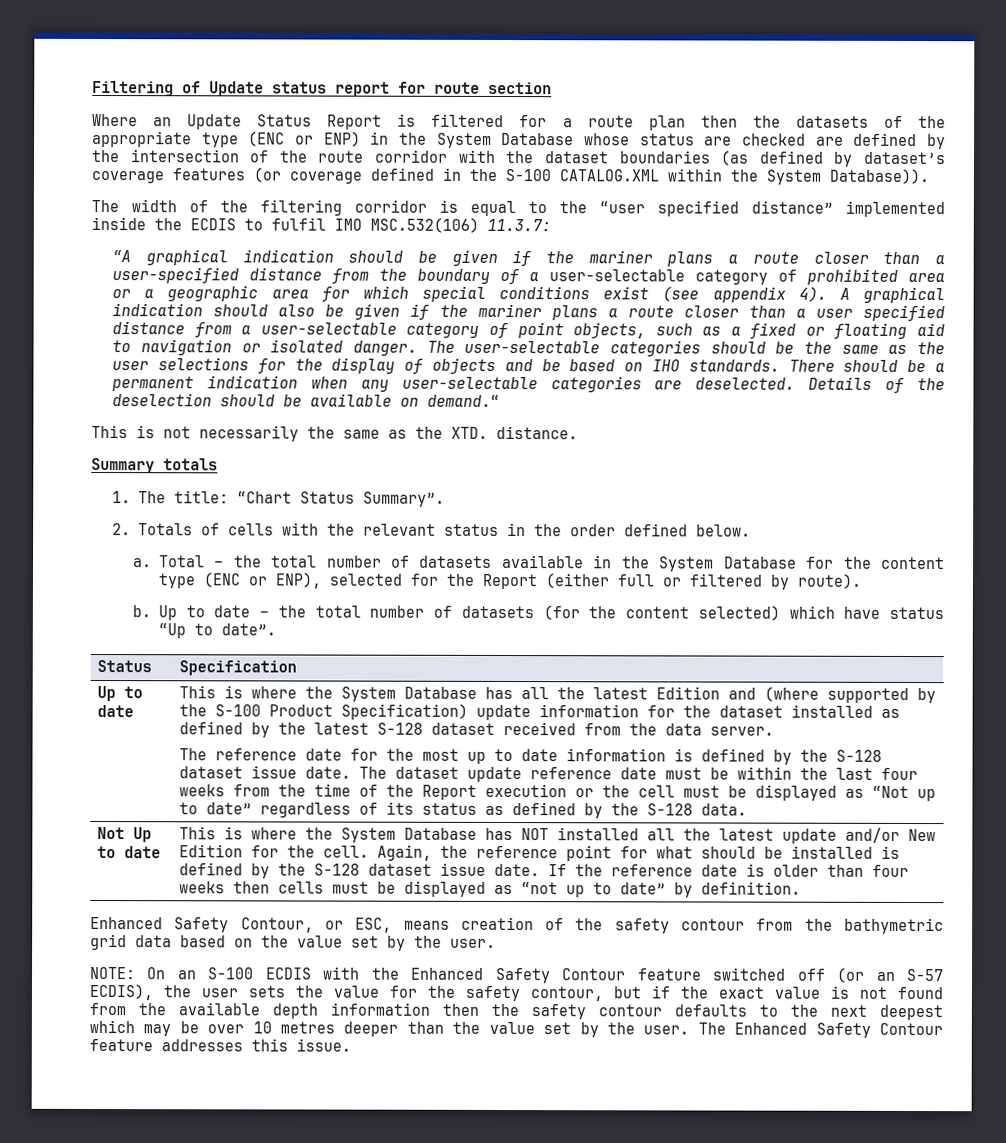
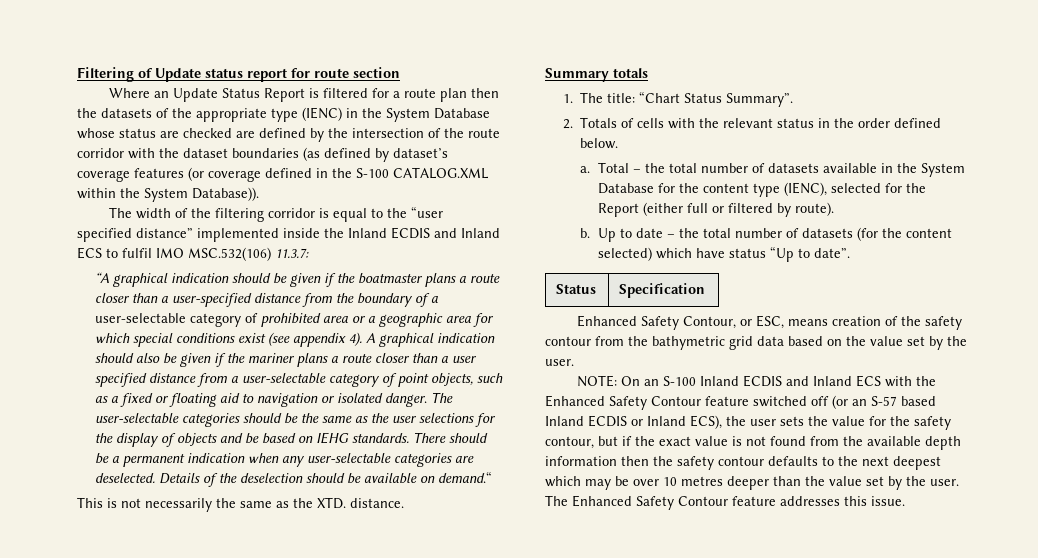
- Where an Update Status Report is filtered for a route plan then the datasets of the appropriate type (ENC or ENP) in the System Database whose status are checked are defined by the intersection of the route corridor with the dataset boundaries (as defined by dataset’s coverage features (or coverage defined in the S-100 CATALOG.XML within the System Database)).
+ Where an Update Status Report is filtered for a route plan then the datasets of the appropriate type (IENC) in the System Database whose status are checked are defined by the intersection of the route corridor with the dataset boundaries (as defined by dataset’s coverage features (or coverage defined in the S-100 CATALOG.XML within the System Database)).
- The width of the filtering corridor is equal to the “user specified distance” implemented inside the ECDIS to fulfil IMO MSC.532(106) 11.3.7:
+ The width of the filtering corridor is equal to the “user specified distance” implemented inside the Inland ECDIS and Inland ECS to fulfil IMO MSC.532(106) 11.3.7:
- “A graphical indication should be given if the mariner plans a route closer than a user-specified distance from the boundary of a user-selectable category of prohibited area or a geographic area for which special conditions exist (see appendix 4).
+ “A graphical indication should be given if the boatmaster plans a route closer than a user-specified distance from the boundary of a user-selectable category of prohibited area or a geographic area for which special conditions exist (see appendix 4).
- The user-selectable categories should be the same as the user selections for the display of objects and be based on IHO standards.
+ The user-selectable categories should be the same as the user selections for the display of objects and be based on IEHG standards.
- Total – the total number of datasets available in the System Database for the content type (ENC or ENP), selected for the Report (either full or filtered by route).
+ Total – the total number of datasets available in the System Database for the content type (IENC), selected for the Report (either full or filtered by route).
- Up to date | This is where the System Database has all the latest Edition and (where supported by the S-100 Product Specification) update information for the dataset installed as defined by the latest S-128 dataset received from the data server.
- The reference date for the most up to date information is defined by the S-128 dataset issue date. The dataset update reference date must be within the last four weeks from the time of the Report execution or the cell must be displayed as “Not up to date” regardless of its status as defined by the S-128 data.
- Not Up to date | This is where the System Database has NOT installed all the latest update and/or New Edition for the cell. Again, the reference point for what should be installed is defined by the S-128 dataset issue date. If the reference date is older than four weeks then cells must be displayed as “not up to date” by definition.
- NOTE: On an S-100 ECDIS with the Enhanced Safety Contour feature switched off (or an S-57 ECDIS), the user sets the value for the safety contour, but if the exact value is not found from the available depth information then the safety contour defaults to the next deepest which may be over 10 metres deeper than the value set by the user.
+ NOTE: On an S-100 Inland ECDIS and Inland ECS with the Enhanced Safety Contour feature switched off (or an S-57 based Inland ECDIS or Inland ECS), the user sets the value for the safety contour, but if the exact value is not found from the available depth information then the safety contour defaults to the next deepest which may be over 10 metres deeper than the value set by the user.

